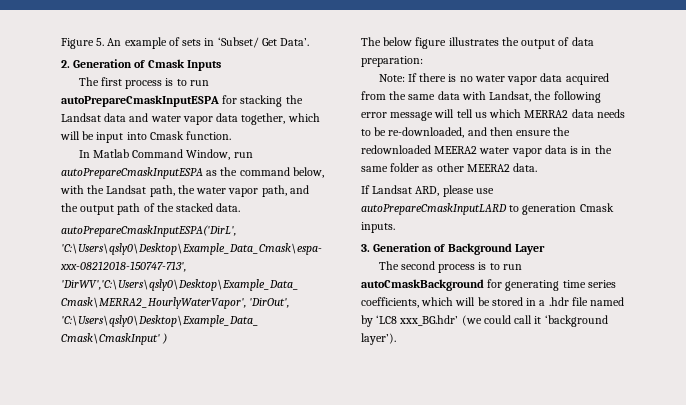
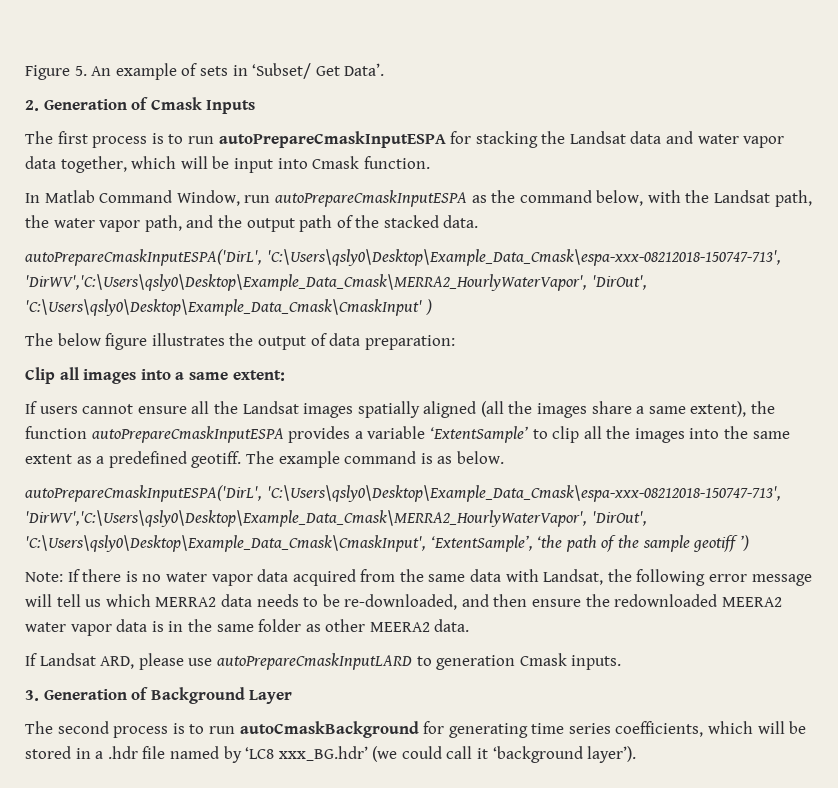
+ Clip all images into a same extent:
+ If users cannot ensure all the Landsat images spatially aligned (all the images share a same extent), the function autoPrepareCmaskInputESPA provides a variable ‘ExtentSample’ to clip all the images into the same extent as a predefined geotiff. The example command is as below.
+ autoPrepareCmaskInputESPA('DirL', 'C:\Users\qsly0\Desktop\Example_Data_Cmask\espa-xxx-08212018-150747-713', 'DirWV','C:\Users\qsly0\Desktop\Example_Data_Cmask\MERRA2_HourlyWaterVapor', 'DirOut', 'C:\Users\qsly0\Desktop\Example_Data_Cmask\CmaskInput', ‘ExtentSample’, ‘the path of the sample geotiff ’)

